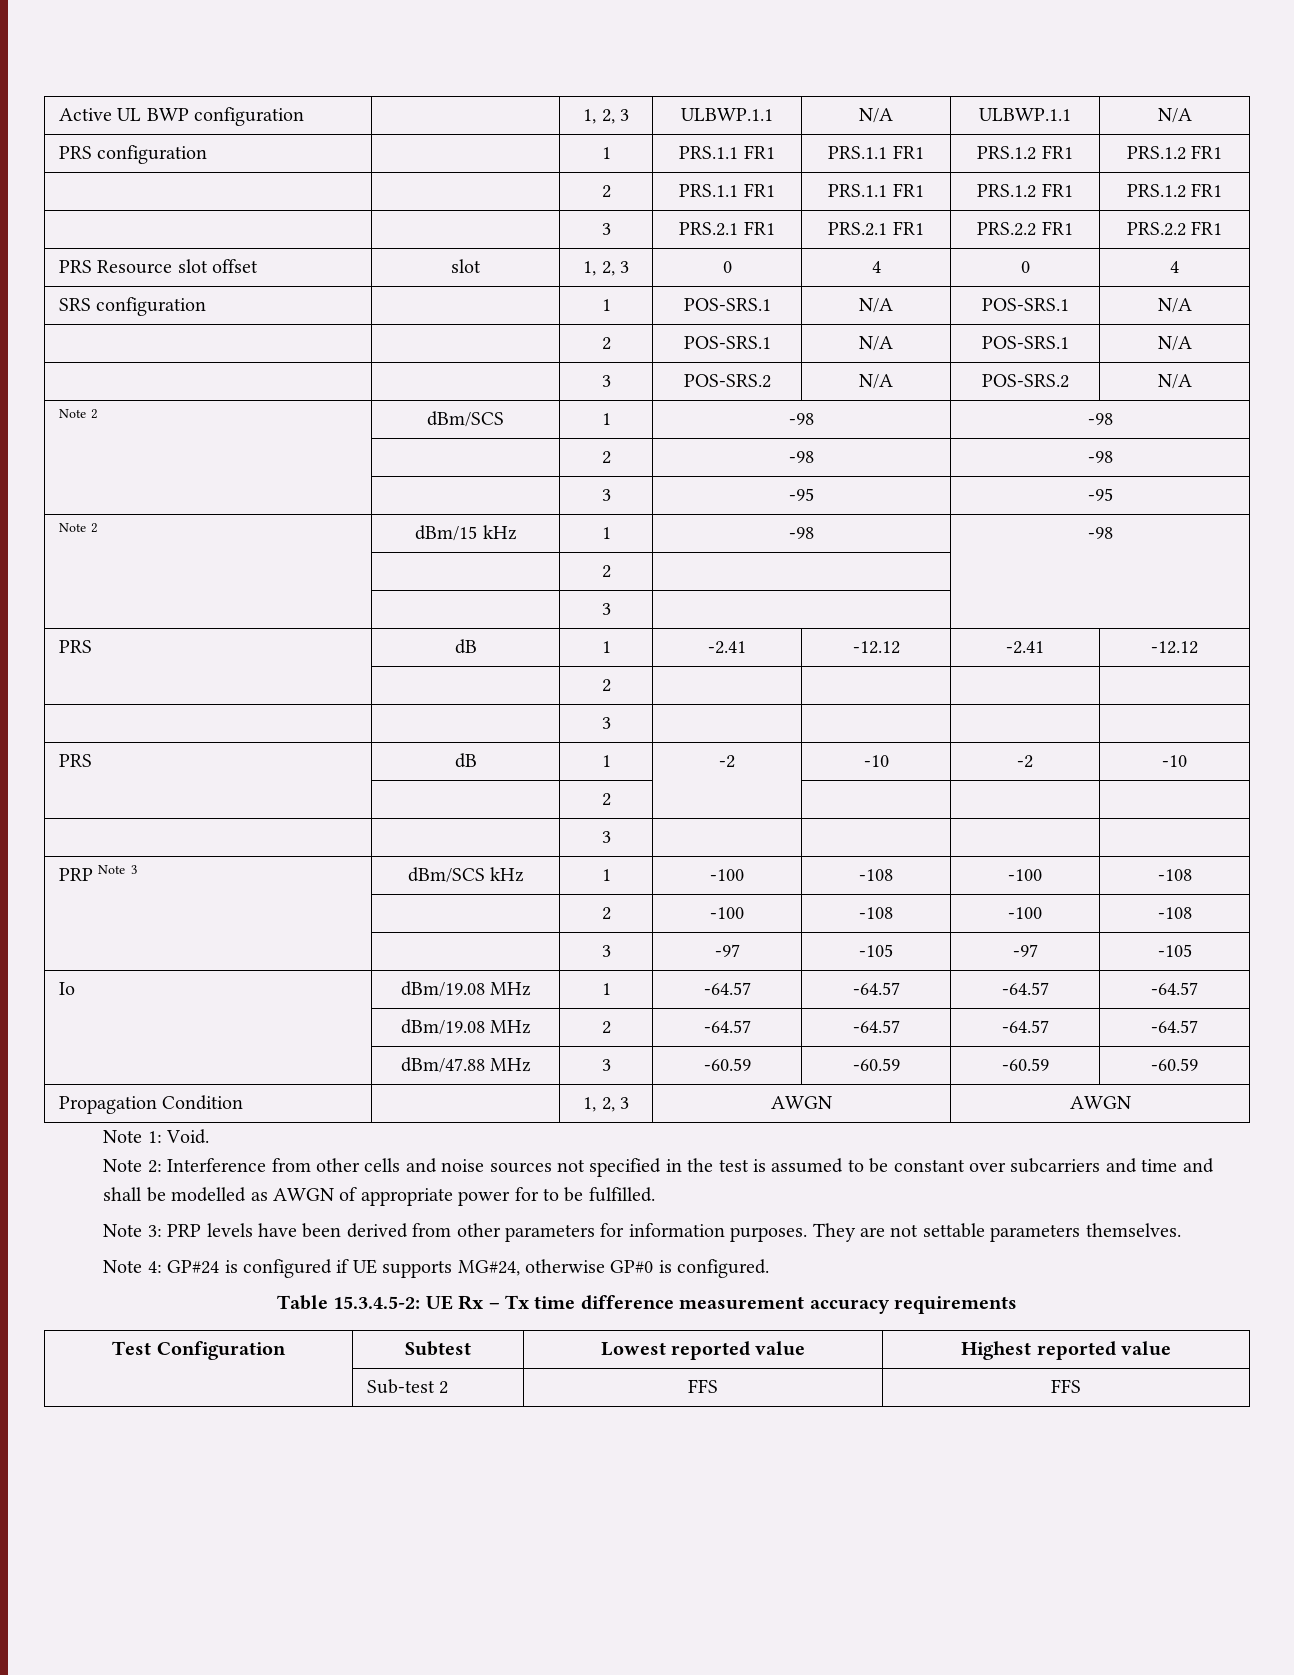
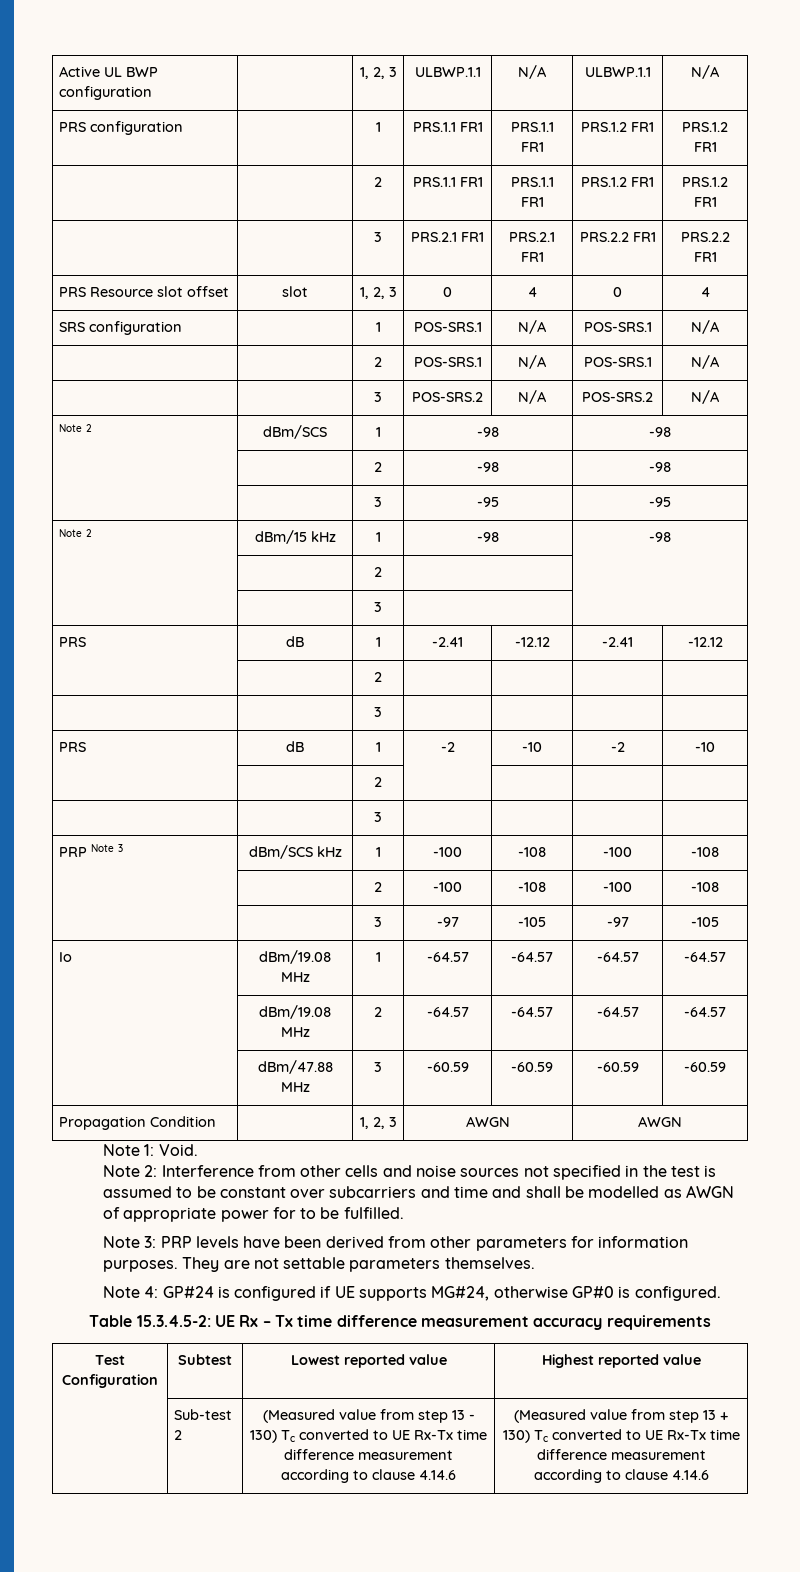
- | Sub-test 2 | FFS | FFS
+ | Sub-test 2 | (Measured value from step 13 - 130) Tc converted to UE Rx-Tx time difference measurement according to clause 4.14.6 | (Measured value from step 13 + 130) Tc converted to UE Rx-Tx time difference measurement according to clause 4.14.6

